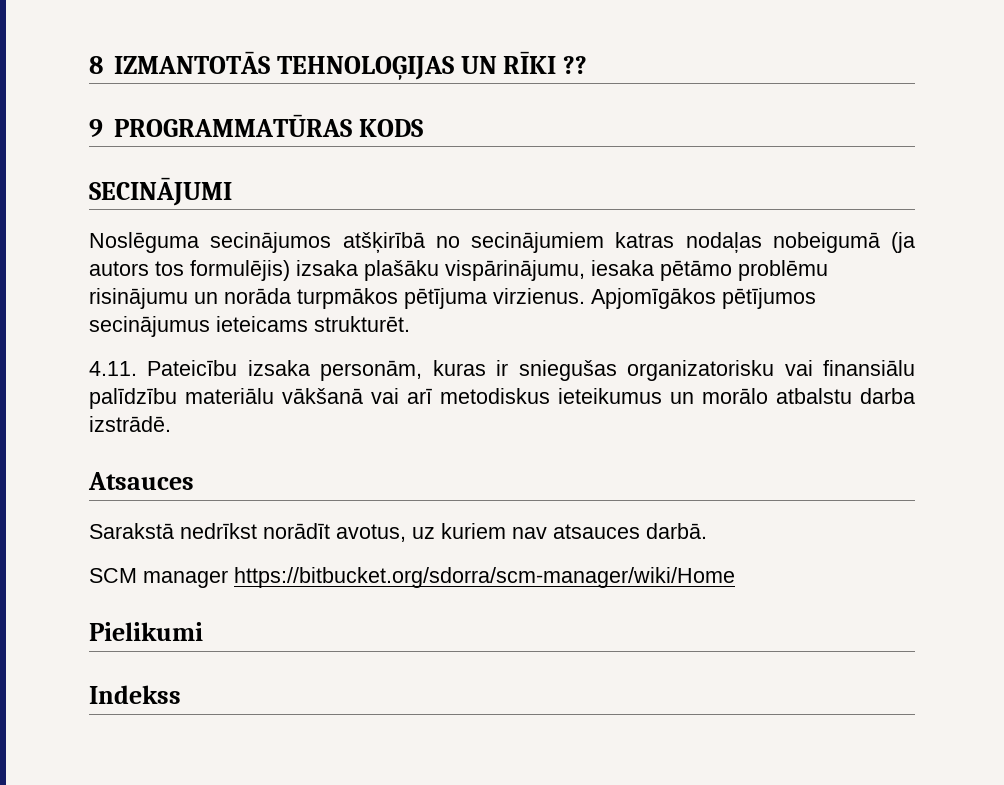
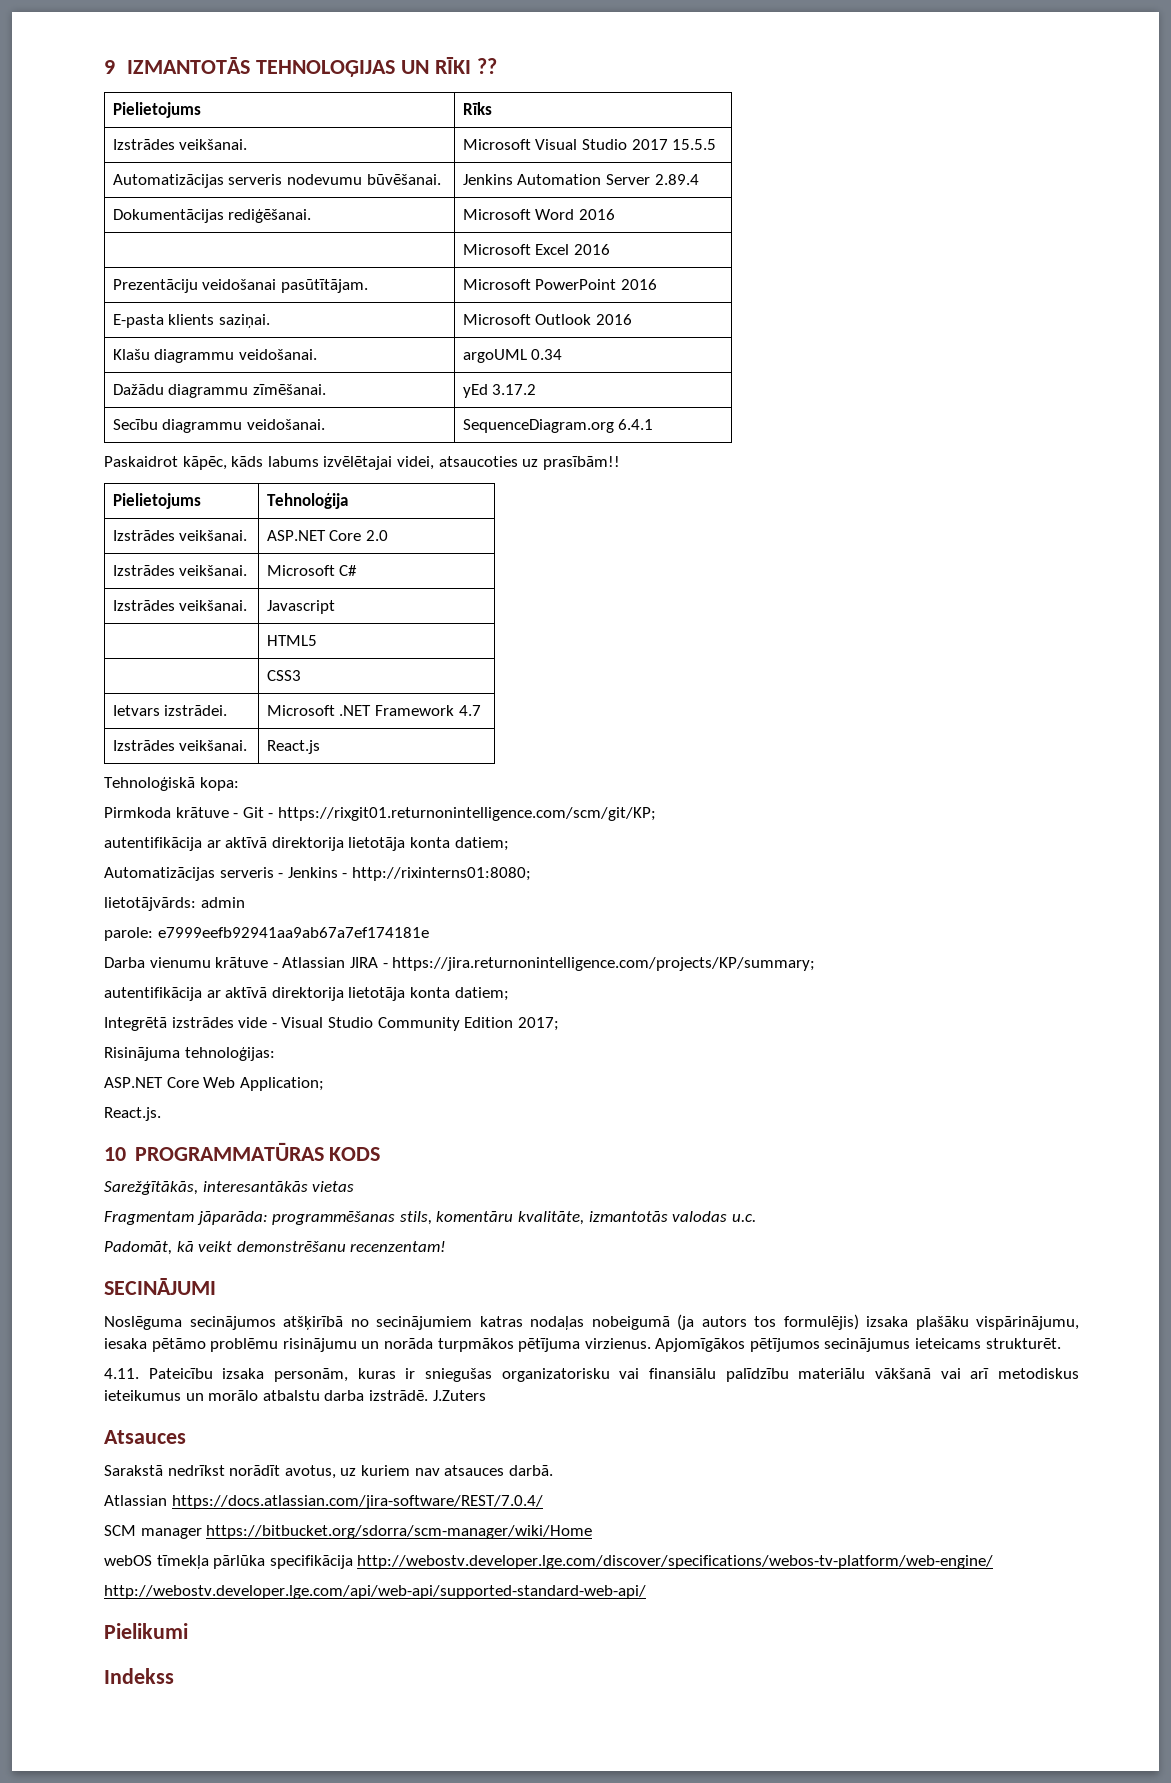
- 8 IZMANTOTĀS TEHNOLOĢIJAS UN RĪKI ??
+ 9 IZMANTOTĀS TEHNOLOĢIJAS UN RĪKI ??
- 9 PROGRAMMATŪRAS KODS
+ Pielietojums | Rīks
+ Izstrādes veikšanai. | Microsoft Visual Studio 2017 15.5.5
+ Automatizācijas serveris nodevumu būvēšanai. | Jenkins Automation Server 2.89.4
+ Dokumentācijas rediģēšanai. | Microsoft Word 2016
+ | Microsoft Excel 2016
+ Prezentāciju veidošanai pasūtītājam. | Microsoft PowerPoint 2016
+ E-pasta klients saziņai. | Microsoft Outlook 2016
+ Klašu diagrammu veidošanai. | argoUML 0.34
+ Dažādu diagrammu zīmēšanai. | yEd 3.17.2
+ Secību diagrammu veidošanai. | SequenceDiagram.org 6.4.1
+ Paskaidrot kāpēc, kāds labums izvēlētajai videi, atsaucoties uz prasībām!!
+ Pielietojums | Tehnoloģija
+ Izstrādes veikšanai. | ASP.NET Core 2.0
+ Izstrādes veikšanai. | Microsoft C#
+ Izstrādes veikšanai. | Javascript
+ | HTML5
+ | CSS3
+ Ietvars izstrādei. | Microsoft .NET Framework 4.7
+ Izstrādes veikšanai. | React.js
+ Tehnoloģiskā kopa:
+ Pirmkoda krātuve - Git - https://rixgit01.returnonintelligence.com/scm/git/KP;
+ autentifikācija ar aktīvā direktorija lietotāja konta datiem;
+ Automatizācijas serveris - Jenkins - http://rixinterns01:8080;
+ lietotājvārds: admin
+ parole: e7999eefb92941aa9ab67a7ef174181e
+ Darba vienumu krātuve - Atlassian JIRA - https://jira.returnonintelligence.com/projects/KP/summary;
+ autentifikācija ar aktīvā direktorija lietotāja konta datiem;
+ Integrētā izstrādes vide - Visual Studio Community Edition 2017;
+ Risinājuma tehnoloģijas:
+ ASP.NET Core Web Application;
+ React.js.
+ 10 PROGRAMMATŪRAS KODS
+ Sarežģītākās, interesantākās vietas
+ Fragmentam jāparāda: programmēšanas stils, komentāru kvalitāte, izmantotās valodas u.c.
+ Padomāt, kā veikt demonstrēšanu recenzentam!
+ J.Zuters
+ Atlassian https://docs.atlassian.com/jira-software/REST/7.0.4/
+ webOS tīmekļa pārlūka specifikācija http://webostv.developer.lge.com/discover/specifications/webos-tv-platform/web-engine/
+ http://webostv.developer.lge.com/api/web-api/supported-standard-web-api/

